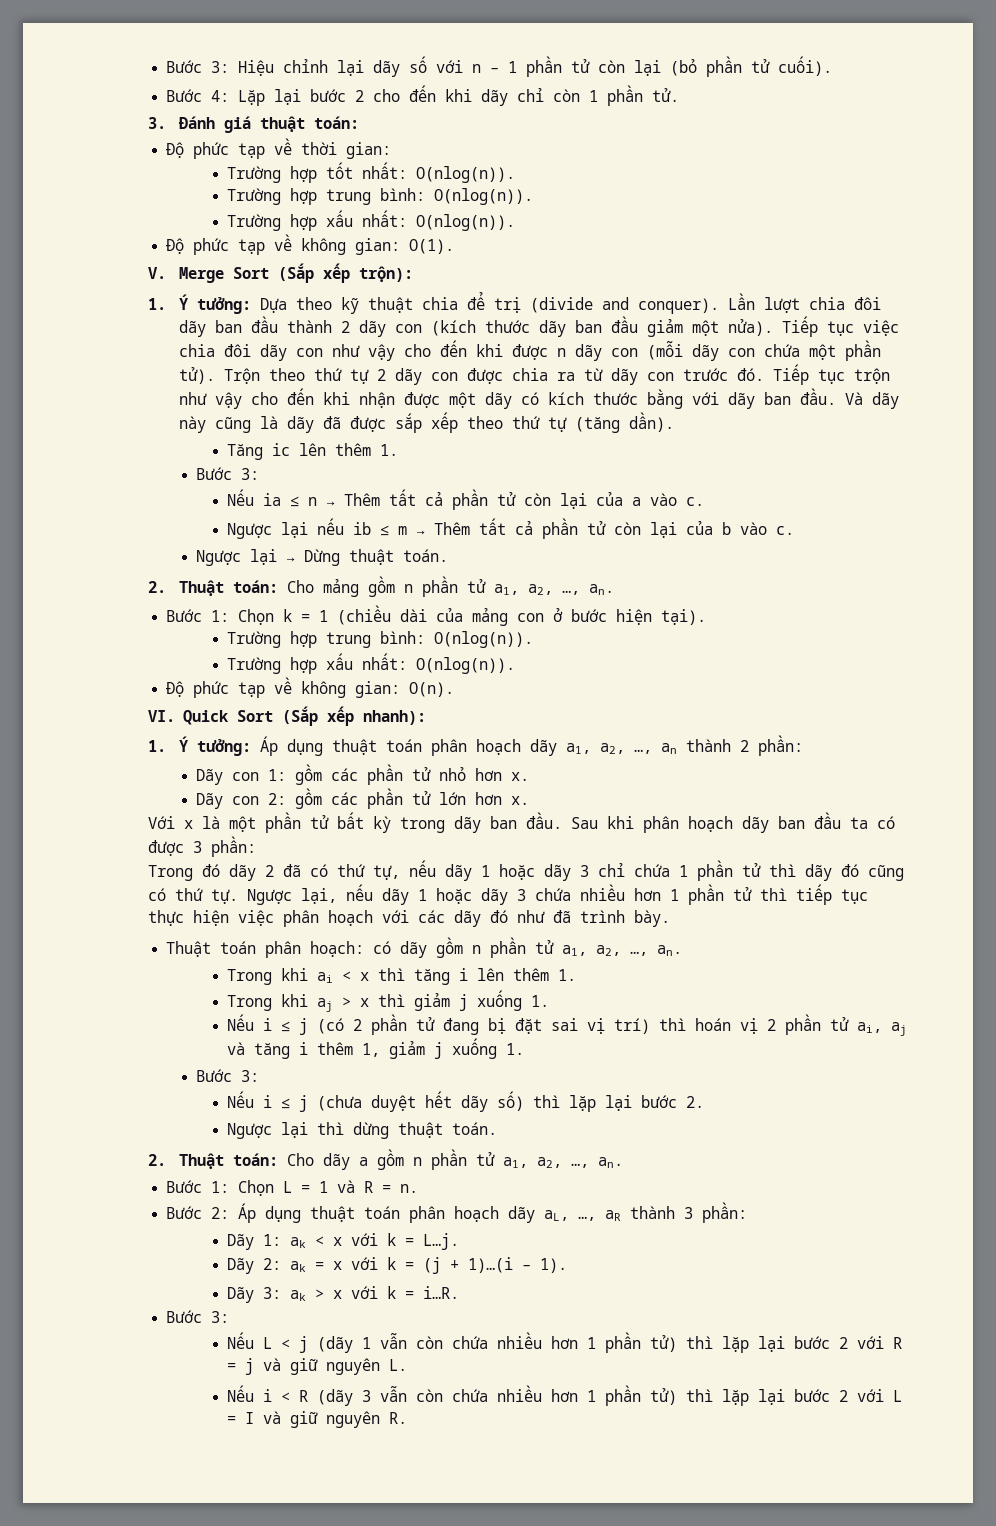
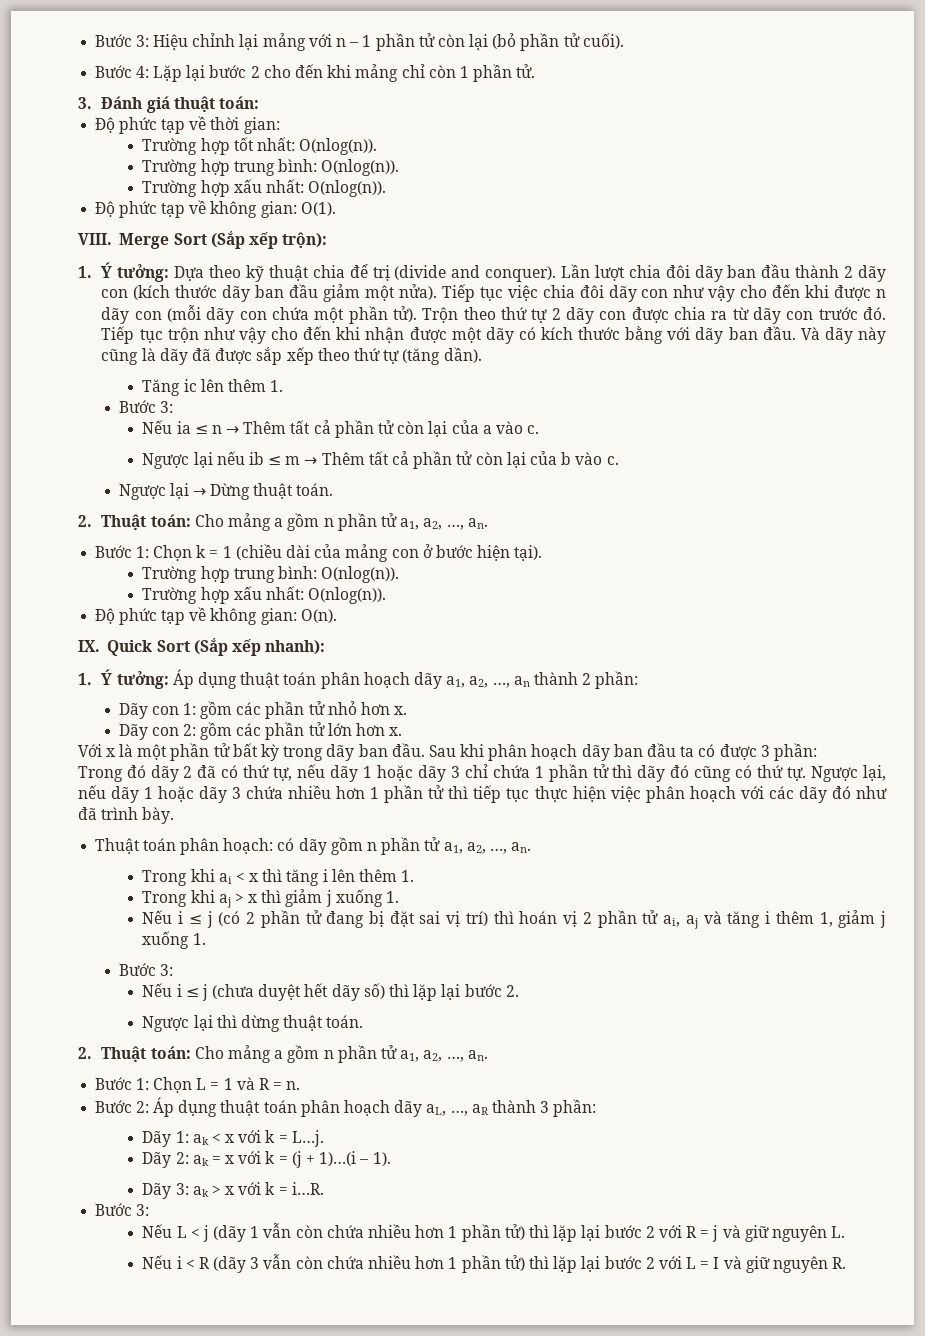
- Bước 3: Hiệu chỉnh lại dãy số với n – 1 phần tử còn lại (bỏ phần tử cuối).
+ Bước 3: Hiệu chỉnh lại mảng với n – 1 phần tử còn lại (bỏ phần tử cuối).
- Bước 4: Lặp lại bước 2 cho đến khi dãy chỉ còn 1 phần tử.
+ Bước 4: Lặp lại bước 2 cho đến khi mảng chỉ còn 1 phần tử.
- V. Merge Sort (Sắp xếp trộn):
+ VIII. Merge Sort (Sắp xếp trộn):
  Ngược lại → Dừng thuật toán.
- 2. Thuật toán: Cho mảng gồm n phần tử a1, a2, …, an.
+ 2. Thuật toán: Cho mảng a gồm n phần tử a1, a2, …, an.
- VI. Quick Sort (Sắp xếp nhanh):
+ IX. Quick Sort (Sắp xếp nhanh):
  Ngược lại thì dừng thuật toán.
- 2. Thuật toán: Cho dãy a gồm n phần tử a1, a2, …, an.
+ 2. Thuật toán: Cho mảng a gồm n phần tử a1, a2, …, an.

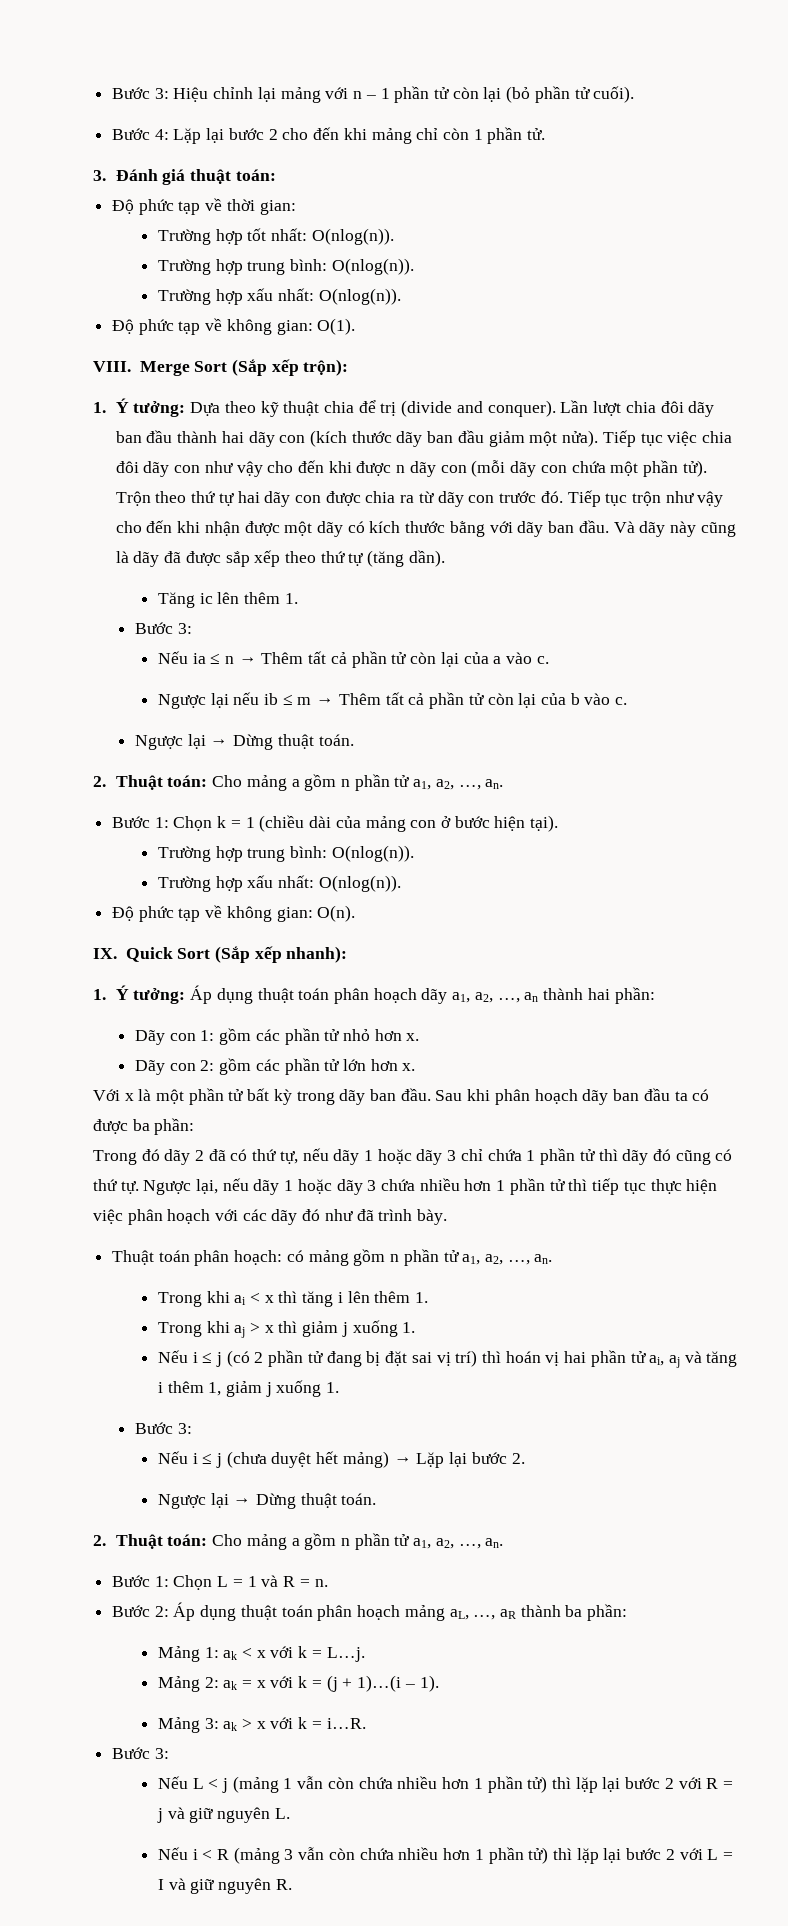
- Lần lượt chia đôi dãy ban đầu thành 2 dãy con (kích thước dãy ban đầu giảm một nửa).
+ Lần lượt chia đôi dãy ban đầu thành hai dãy con (kích thước dãy ban đầu giảm một nửa).
- Trộn theo thứ tự 2 dãy con được chia ra từ dãy con trước đó.
+ Trộn theo thứ tự hai dãy con được chia ra từ dãy con trước đó.
- 1. Ý tưởng: Áp dụng thuật toán phân hoạch dãy a1, a2, …, an thành 2 phần:
+ 1. Ý tưởng: Áp dụng thuật toán phân hoạch dãy a1, a2, …, an thành hai phần:
- Sau khi phân hoạch dãy ban đầu ta có được 3 phần:
+ Sau khi phân hoạch dãy ban đầu ta có được ba phần:
- Thuật toán phân hoạch: có dãy gồm n phần tử a1, a2, …, an.
+ Thuật toán phân hoạch: có mảng gồm n phần tử a1, a2, …, an.
- Nếu i ≤ j (có 2 phần tử đang bị đặt sai vị trí) thì hoán vị 2 phần tử ai, aj và tăng i thêm 1, giảm j xuống 1.
+ Nếu i ≤ j (có 2 phần tử đang bị đặt sai vị trí) thì hoán vị hai phần tử ai, aj và tăng i thêm 1, giảm j xuống 1.
- Nếu i ≤ j (chưa duyệt hết dãy số) thì lặp lại bước 2.
- Ngược lại thì dừng thuật toán.
+ Nếu i ≤ j (chưa duyệt hết mảng) → Lặp lại bước 2.
+ Ngược lại → Dừng thuật toán.
- Bước 2: Áp dụng thuật toán phân hoạch dãy aL, …, aR thành 3 phần:
- Dãy 1: ak < x với k = L…j.
+ Bước 2: Áp dụng thuật toán phân hoạch mảng aL, …, aR thành ba phần:
+ Mảng 1: ak < x với k = L…j.
- Dãy 2: ak = x với k = (j + 1)…(i – 1).
+ Mảng 2: ak = x với k = (j + 1)…(i – 1).
- Dãy 3: ak > x với k = i…R.
+ Mảng 3: ak > x với k = i…R.
- Nếu L < j (dãy 1 vẫn còn chứa nhiều hơn 1 phần tử) thì lặp lại bước 2 với R = j và giữ nguyên L.
+ Nếu L < j (mảng 1 vẫn còn chứa nhiều hơn 1 phần tử) thì lặp lại bước 2 với R = j và giữ nguyên L.
- Nếu i < R (dãy 3 vẫn còn chứa nhiều hơn 1 phần tử) thì lặp lại bước 2 với L = I và giữ nguyên R.
+ Nếu i < R (mảng 3 vẫn còn chứa nhiều hơn 1 phần tử) thì lặp lại bước 2 với L = I và giữ nguyên R.

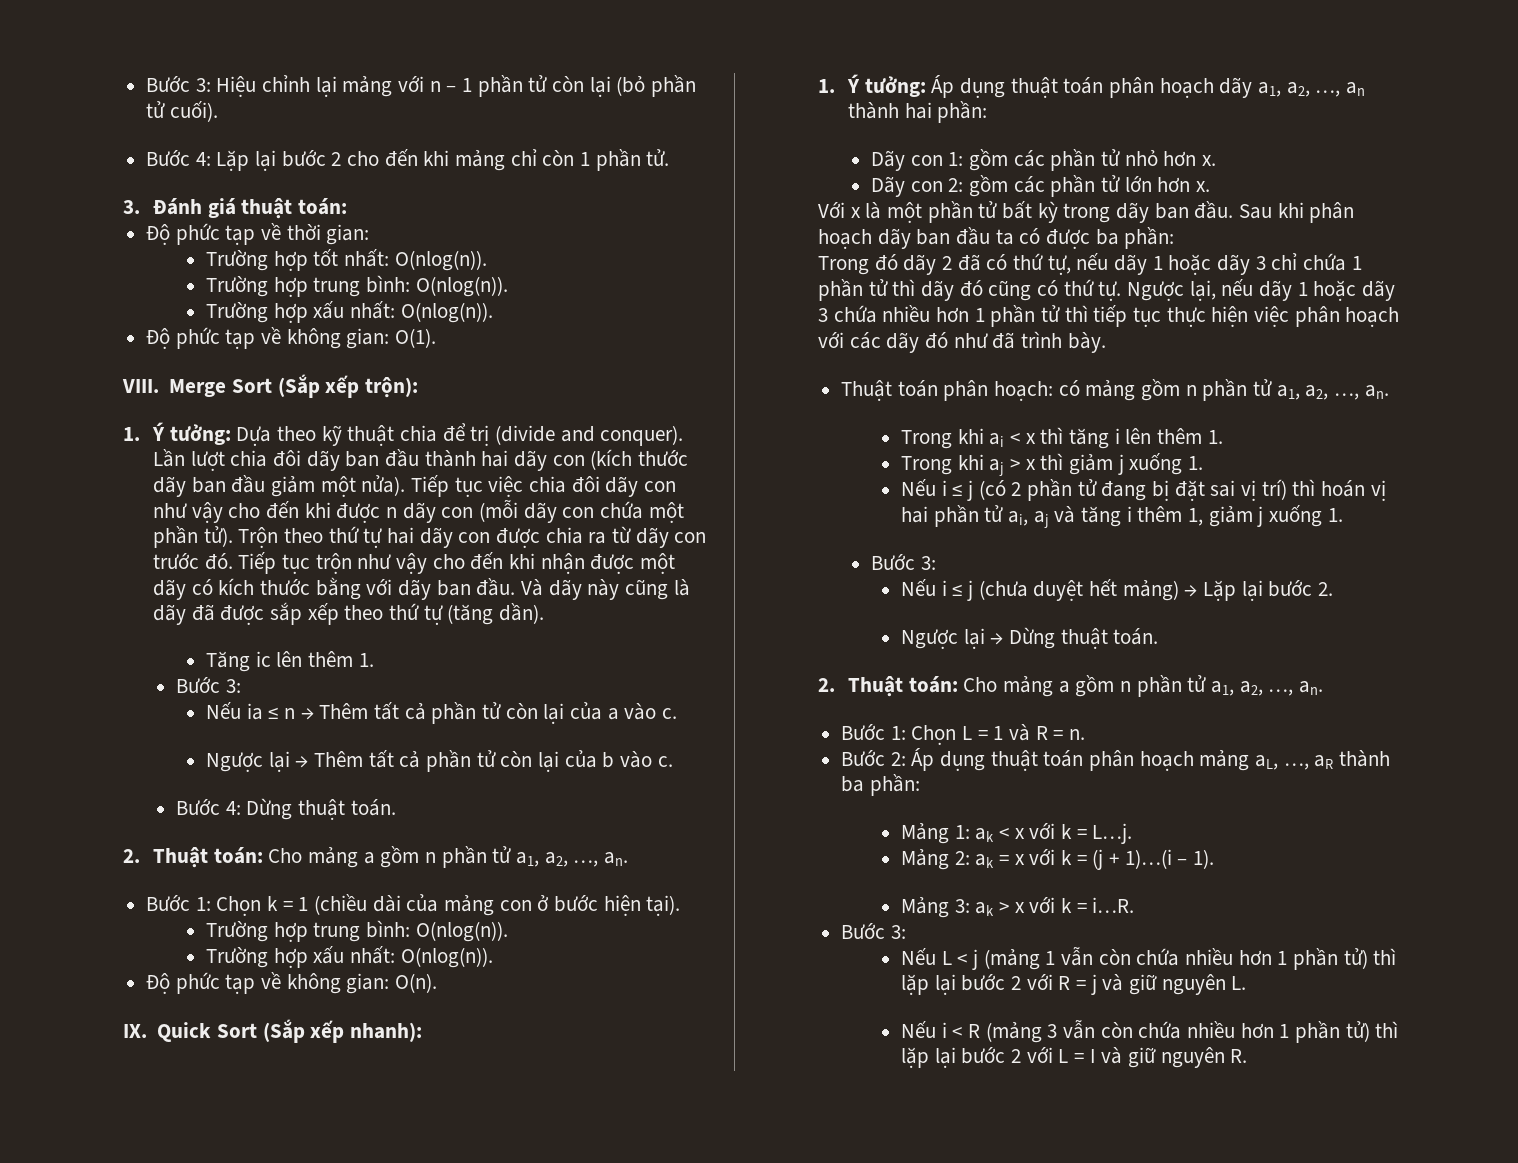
- Ngược lại nếu ib ≤ m → Thêm tất cả phần tử còn lại của b vào c.
- Ngược lại → Dừng thuật toán.
+ Ngược lại → Thêm tất cả phần tử còn lại của b vào c.
+ Bước 4: Dừng thuật toán.

